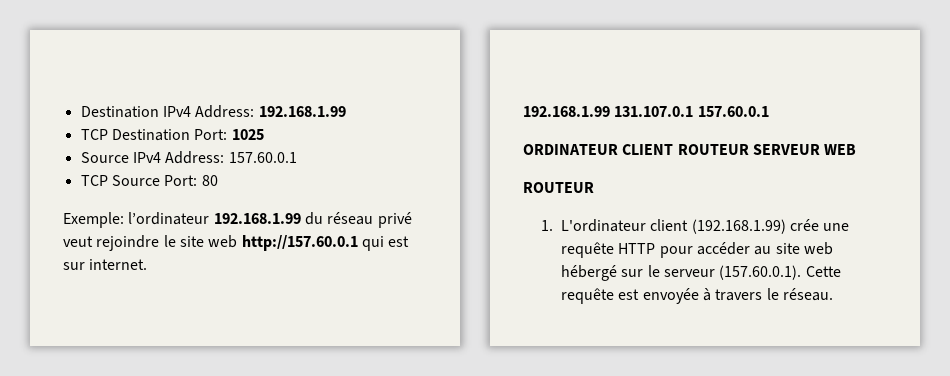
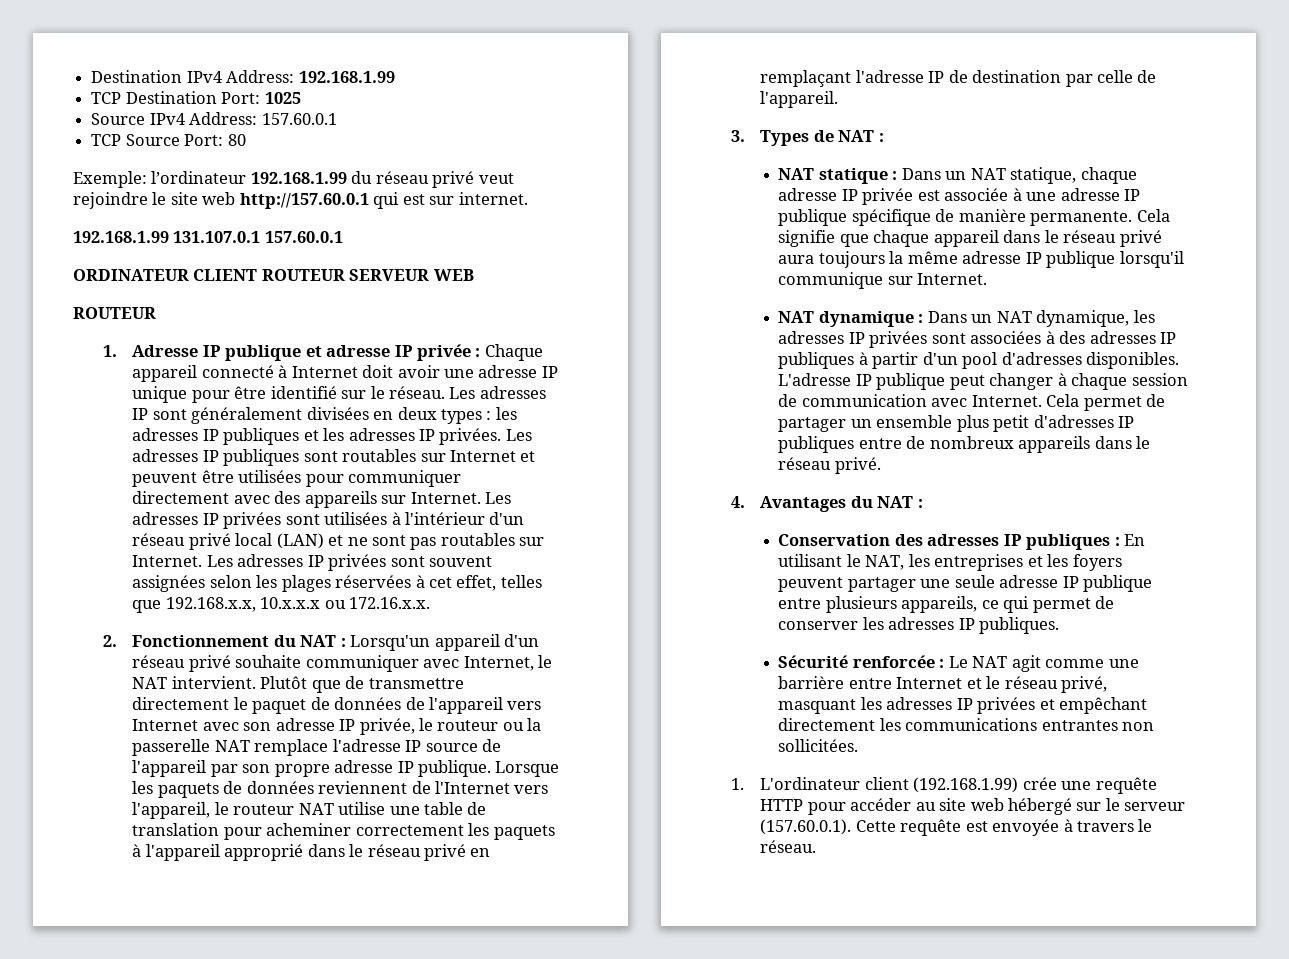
+ 1. Adresse IP publique et adresse IP privée : Chaque appareil connecté à Internet doit avoir une adresse IP unique pour être identifié sur le réseau. Les adresses IP sont généralement divisées en deux types : les adresses IP publiques et les adresses IP privées. Les adresses IP publiques sont routables sur Internet et peuvent être utilisées pour communiquer directement avec des appareils sur Internet. Les adresses IP privées sont utilisées à l'intérieur d'un réseau privé local (LAN) et ne sont pas routables sur Internet. Les adresses IP privées sont souvent assignées selon les plages réservées à cet effet, telles que 192.168.x.x, 10.x.x.x ou 172.16.x.x.
+ 2. Fonctionnement du NAT : Lorsqu'un appareil d'un réseau privé souhaite communiquer avec Internet, le NAT intervient. Plutôt que de transmettre directement le paquet de données de l'appareil vers Internet avec son adresse IP privée, le routeur ou la passerelle NAT remplace l'adresse IP source de l'appareil par son propre adresse IP publique. Lorsque les paquets de données reviennent de l'Internet vers l'appareil, le routeur NAT utilise une table de translation pour acheminer correctement les paquets à l'appareil approprié dans le réseau privé en remplaçant l'adresse IP de destination par celle de l'appareil.
+ 3. Types de NAT :
+ NAT statique : Dans un NAT statique, chaque adresse IP privée est associée à une adresse IP publique spécifique de manière permanente. Cela signifie que chaque appareil dans le réseau privé aura toujours la même adresse IP publique lorsqu'il communique sur Internet.
+ NAT dynamique : Dans un NAT dynamique, les adresses IP privées sont associées à des adresses IP publiques à partir d'un pool d'adresses disponibles. L'adresse IP publique peut changer à chaque session de communication avec Internet. Cela permet de partager un ensemble plus petit d'adresses IP publiques entre de nombreux appareils dans le réseau privé.
+ 4. Avantages du NAT :
+ Conservation des adresses IP publiques : En utilisant le NAT, les entreprises et les foyers peuvent partager une seule adresse IP publique entre plusieurs appareils, ce qui permet de conserver les adresses IP publiques.
+ Sécurité renforcée : Le NAT agit comme une barrière entre Internet et le réseau privé, masquant les adresses IP privées et empêchant directement les communications entrantes non sollicitées.

